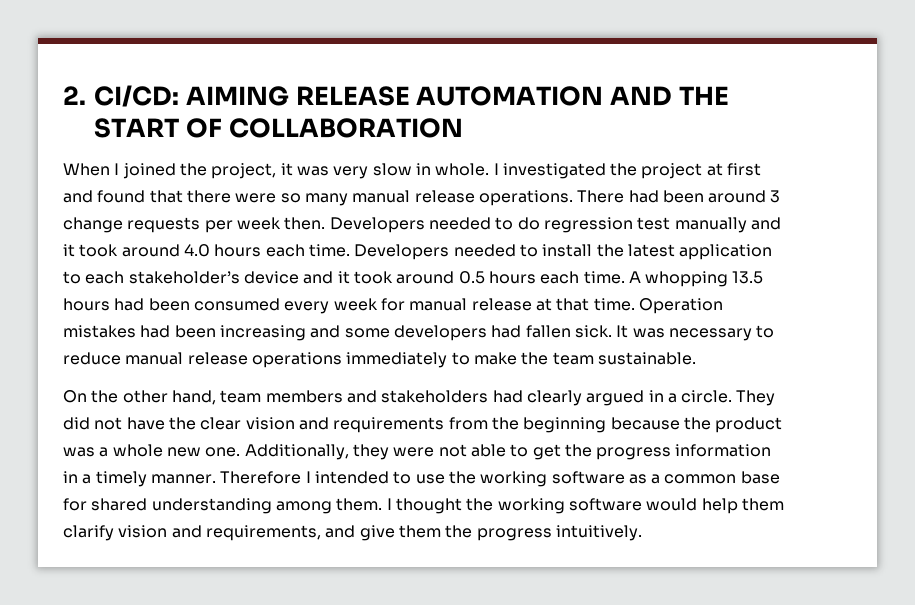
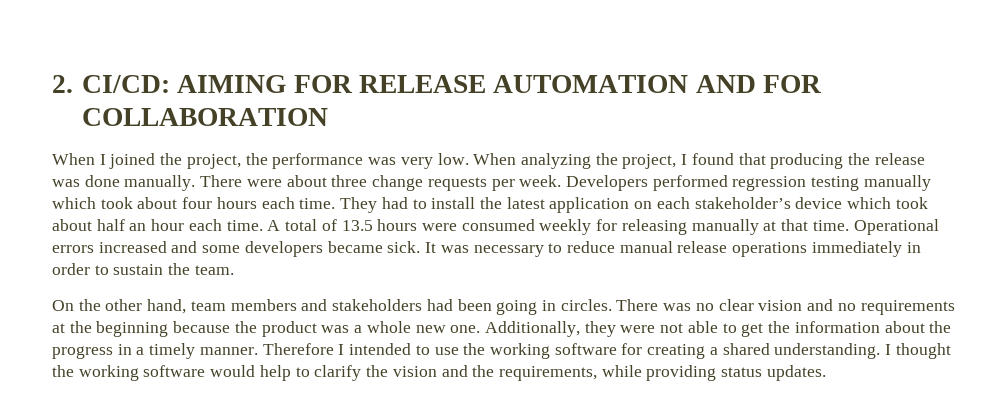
- 2. CI/CD: AIMING RELEASE AUTOMATION AND THE START OF COLLABORATION
+ 2. CI/CD: AIMING FOR RELEASE AUTOMATION AND FOR COLLABORATION
- When I joined the project, it was very slow in whole. I investigated the project at first and found that there were so many manual release operations. There had been around 3 change requests per week then. Developers needed to do regression test manually and it took around 4.0 hours each time. Developers needed to install the latest application to each stakeholder’s device and it took around 0.5 hours each time. A whopping 13.5 hours had been consumed every week for manual release at that time. Operation mistakes had been increasing and some developers had fallen sick.
+ When I joined the project, the performance was very low. When analyzing the project, I found that producing the release was done manually. There were about three change requests per week. Developers performed regression testing manually which took about four hours each time. They had to install the latest application on each stakeholder’s device which took about half an hour each time. A total of 13.5 hours were consumed weekly for releasing manually at that time. Operational errors increased and some developers became sick.
- It was necessary to reduce manual release operations immediately to make the team sustainable.
+ It was necessary to reduce manual release operations immediately in order to sustain the team.
- On the other hand, team members and stakeholders had clearly argued in a circle. They did not have the clear vision and requirements from the beginning because the product was a whole new one.
+ On the other hand, team members and stakeholders had been going in circles. There was no clear vision and no requirements at the beginning because the product was a whole new one.
- Additionally, they were not able to get the progress information in a timely manner.
+ Additionally, they were not able to get the information about the progress in a timely manner.
- Therefore I intended to use the working software as a common base for shared understanding among them.
+ Therefore I intended to use the working software for creating a shared understanding.
- I thought the working software would help them clarify vision and requirements, and give them the progress intuitively.
+ I thought the working software would help to clarify the vision and the requirements, while providing status updates.

